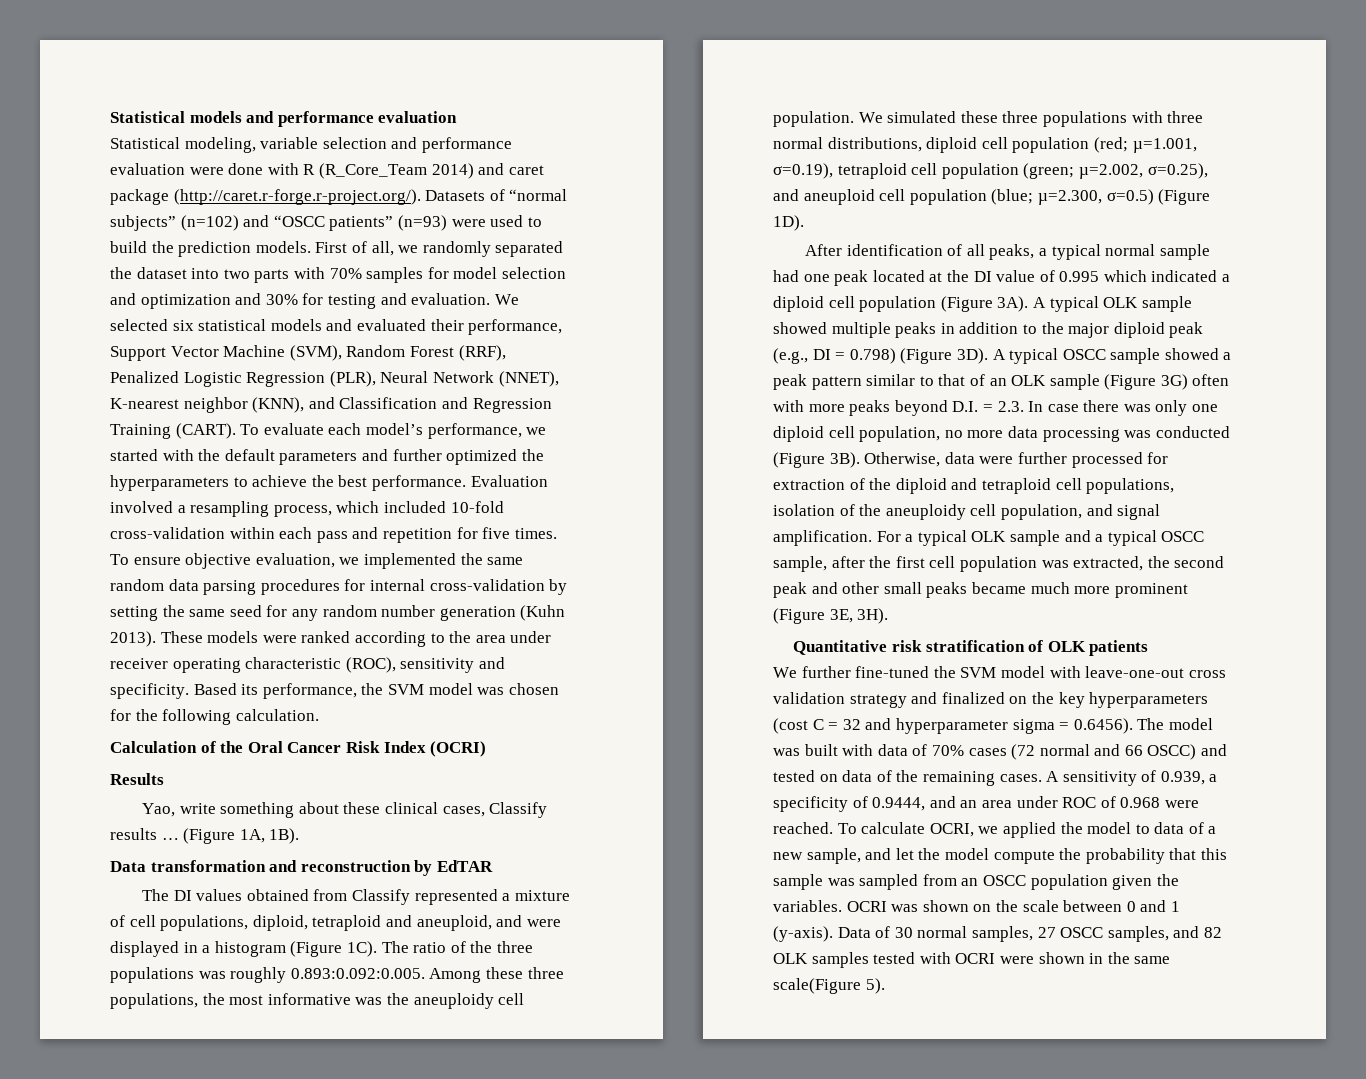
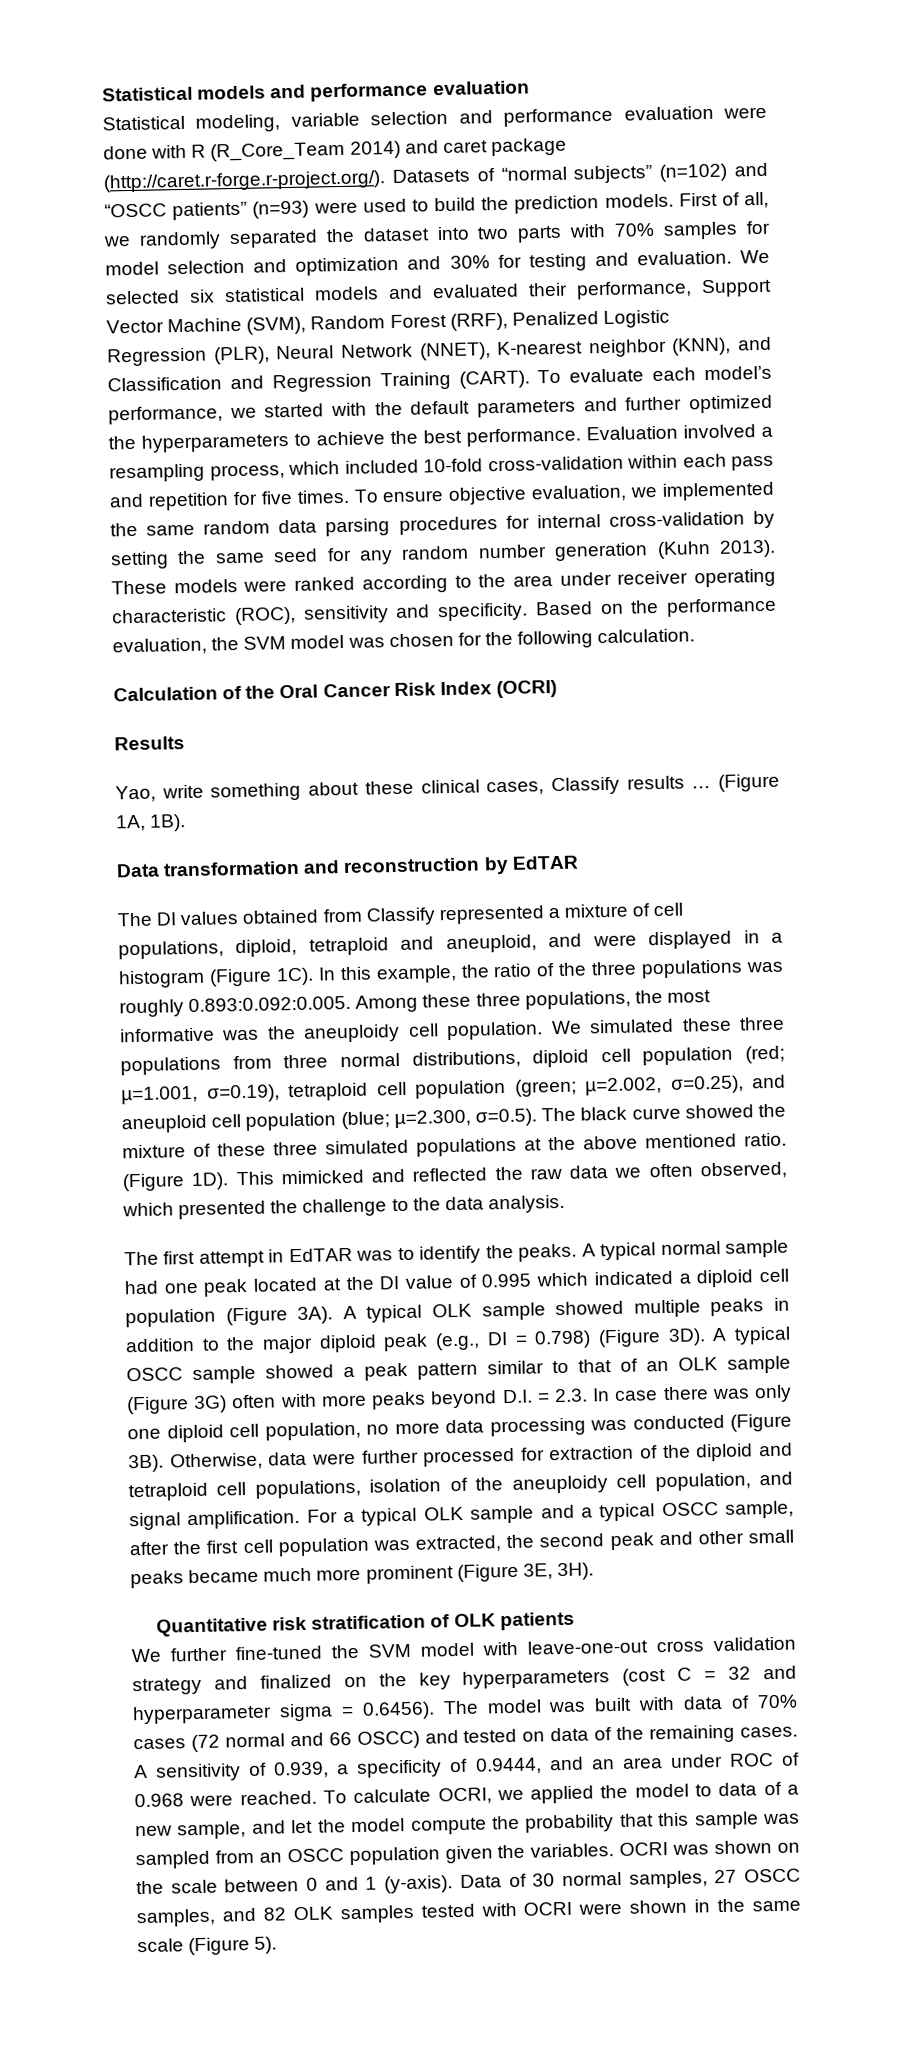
- Based its performance, the SVM model was chosen for the following calculation.
+ Based on the performance evaluation, the SVM model was chosen for the following calculation.
- The ratio of the three populations was roughly 0.893:0.092:0.005. Among these three populations, the most informative was the aneuploidy cell population.
+ In this example, the ratio of the three populations was roughly 0.893:0.092:0.005. Among these three populations, the most informative was the aneuploidy cell population.
- We simulated these three populations with three normal distributions, diploid cell population (red; µ=1.001, σ=0.19), tetraploid cell population (green; µ=2.002, σ=0.25), and aneuploid cell population (blue; µ=2.300, σ=0.5) (Figure 1D).
- After identification of all peaks, a typical normal sample had one peak located at the DI value of 0.995 which indicated a diploid cell population (Figure 3A).
+ We simulated these three populations from three normal distributions, diploid cell population (red; µ=1.001, σ=0.19), tetraploid cell population (green; µ=2.002, σ=0.25), and aneuploid cell population (blue; µ=2.300, σ=0.5). The black curve showed the mixture of these three simulated populations at the above mentioned ratio. (Figure 1D). This mimicked and reflected the raw data we often observed, which presented the challenge to the data analysis.
+ The first attempt in EdTAR was to identify the peaks. A typical normal sample had one peak located at the DI value of 0.995 which indicated a diploid cell population (Figure 3A).
- Data of 30 normal samples, 27 OSCC samples, and 82 OLK samples tested with OCRI were shown in the same scale(Figure 5).
+ Data of 30 normal samples, 27 OSCC samples, and 82 OLK samples tested with OCRI were shown in the same scale (Figure 5).

